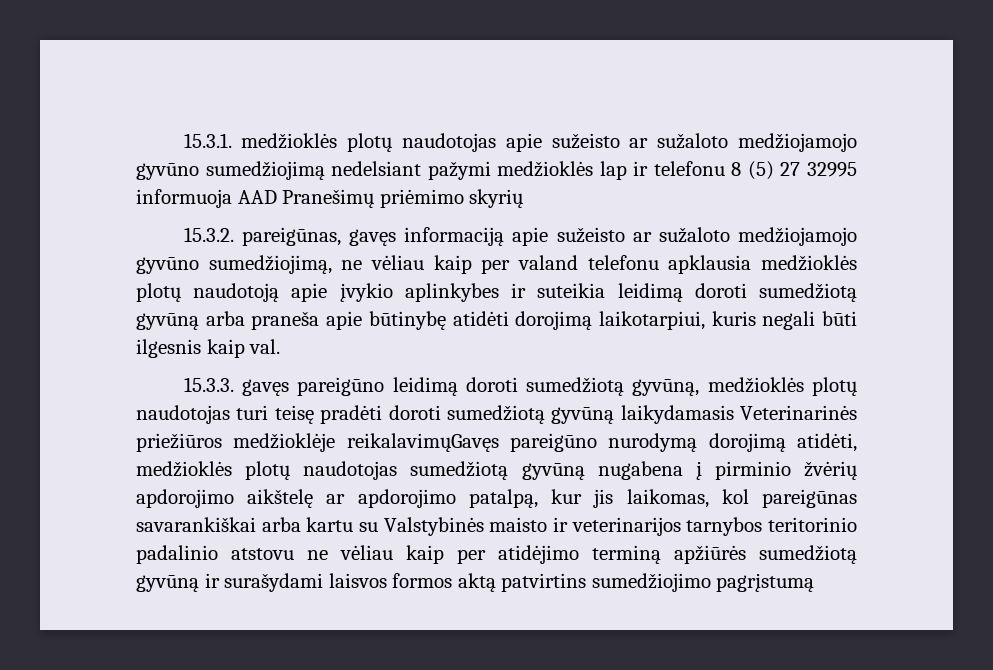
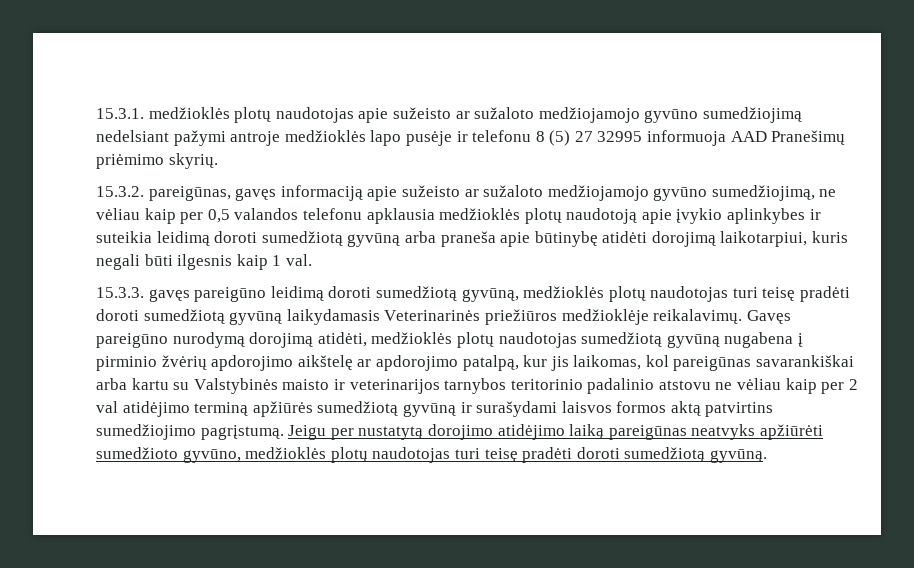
- 15.3.1. medžioklės plotų naudotojas apie sužeisto ar sužaloto medžiojamojo gyvūno sumedžiojimą nedelsiant pažymi medžioklės lap ir telefonu 8 (5) 27 32995 informuoja AAD Pranešimų priėmimo skyrių
+ 15.3.1. medžioklės plotų naudotojas apie sužeisto ar sužaloto medžiojamojo gyvūno sumedžiojimą nedelsiant pažymi antroje medžioklės lapo pusėje ir telefonu 8 (5) 27 32995 informuoja AAD Pranešimų priėmimo skyrių.
- 15.3.2. pareigūnas, gavęs informaciją apie sužeisto ar sužaloto medžiojamojo gyvūno sumedžiojimą, ne vėliau kaip per valand telefonu apklausia medžioklės plotų naudotoją apie įvykio aplinkybes ir suteikia leidimą doroti sumedžiotą gyvūną arba praneša apie būtinybę atidėti dorojimą laikotarpiui, kuris negali būti ilgesnis kaip val.
+ 15.3.2. pareigūnas, gavęs informaciją apie sužeisto ar sužaloto medžiojamojo gyvūno sumedžiojimą, ne vėliau kaip per 0,5 valandos telefonu apklausia medžioklės plotų naudotoją apie įvykio aplinkybes ir suteikia leidimą doroti sumedžiotą gyvūną arba praneša apie būtinybę atidėti dorojimą laikotarpiui, kuris negali būti ilgesnis kaip 1 val.
- 15.3.3. gavęs pareigūno leidimą doroti sumedžiotą gyvūną, medžioklės plotų naudotojas turi teisę pradėti doroti sumedžiotą gyvūną laikydamasis Veterinarinės priežiūros medžioklėje reikalavimųGavęs pareigūno nurodymą dorojimą atidėti, medžioklės plotų naudotojas sumedžiotą gyvūną nugabena į pirminio žvėrių apdorojimo aikštelę ar apdorojimo patalpą, kur jis laikomas, kol pareigūnas savarankiškai arba kartu su Valstybinės maisto ir veterinarijos tarnybos teritorinio padalinio atstovu ne vėliau kaip per atidėjimo terminą apžiūrės sumedžiotą gyvūną ir surašydami laisvos formos aktą patvirtins sumedžiojimo pagrįstumą
+ 15.3.3. gavęs pareigūno leidimą doroti sumedžiotą gyvūną, medžioklės plotų naudotojas turi teisę pradėti doroti sumedžiotą gyvūną laikydamasis Veterinarinės priežiūros medžioklėje reikalavimų. Gavęs pareigūno nurodymą dorojimą atidėti, medžioklės plotų naudotojas sumedžiotą gyvūną nugabena į pirminio žvėrių apdorojimo aikštelę ar apdorojimo patalpą, kur jis laikomas, kol pareigūnas savarankiškai arba kartu su Valstybinės maisto ir veterinarijos tarnybos teritorinio padalinio atstovu ne vėliau kaip per 2 val atidėjimo terminą apžiūrės sumedžiotą gyvūną ir surašydami laisvos formos aktą patvirtins sumedžiojimo pagrįstumą. Jeigu per nustatytą dorojimo atidėjimo laiką pareigūnas neatvyks apžiūrėti sumedžioto gyvūno, medžioklės plotų naudotojas turi teisę pradėti doroti sumedžiotą gyvūną.

